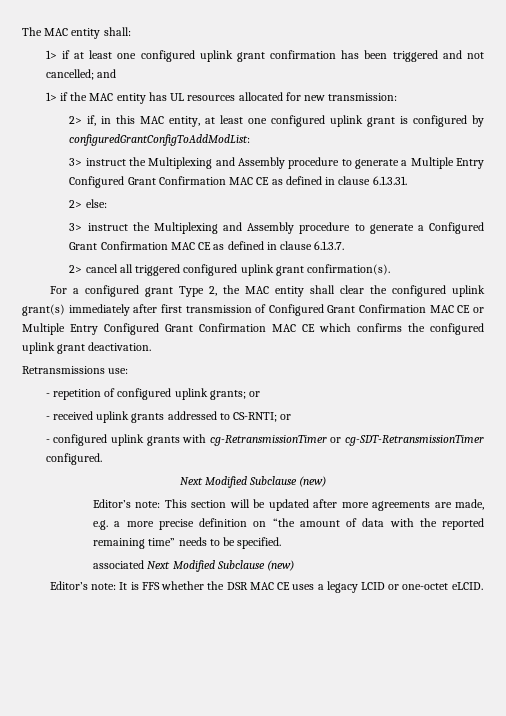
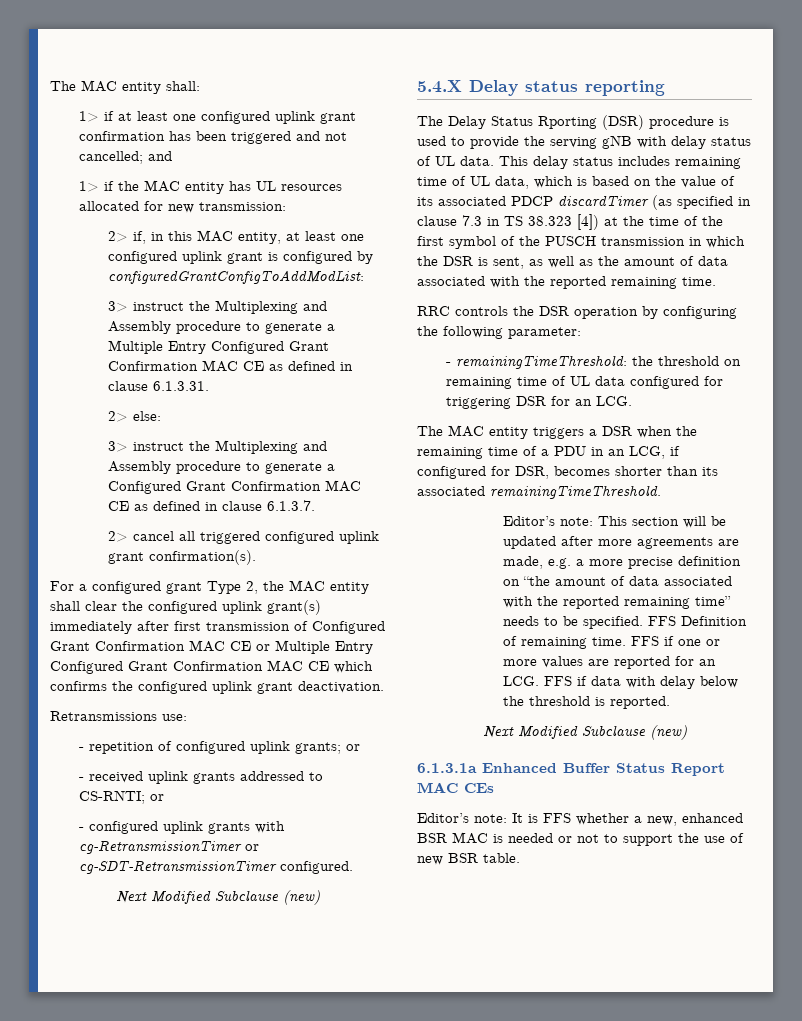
+ 5.4.X Delay status reporting
+ The Delay Status Rporting (DSR) procedure is used to provide the serving gNB with delay status of UL data. This delay status includes remaining time of UL data, which is based on the value of its associated PDCP discardTimer (as specified in clause 7.3 in TS 38.323 [4]) at the time of the first symbol of the PUSCH transmission in which the DSR is sent, as well as the amount of data associated with the reported remaining time.
+ RRC controls the DSR operation by configuring the following parameter:
+ - remainingTimeThreshold: the threshold on remaining time of UL data configured for triggering DSR for an LCG.
+ The MAC entity triggers a DSR when the remaining time of a PDU in an LCG, if configured for DSR, becomes shorter than its associated remainingTimeThreshold.
- Editor’s note: This section will be updated after more agreements are made, e.g. a more precise definition on “the amount of data with the reported remaining time” needs to be specified.
- associated Next Modified Subclause (new)
+ Editor’s note: This section will be updated after more agreements are made, e.g. a more precise definition on “the amount of data associated with the reported remaining time” needs to be specified. FFS Definition of remaining time. FFS if one or more values are reported for an LCG. FFS if data with delay below the threshold is reported.
+ Next Modified Subclause (new)
+ 6.1.3.1a Enhanced Buffer Status Report MAC CEs
- Editor’s note: It is FFS whether the DSR MAC CE uses a legacy LCID or one-octet eLCID.
+ Editor’s note: It is FFS whether a new, enhanced BSR MAC is needed or not to support the use of new BSR table.

